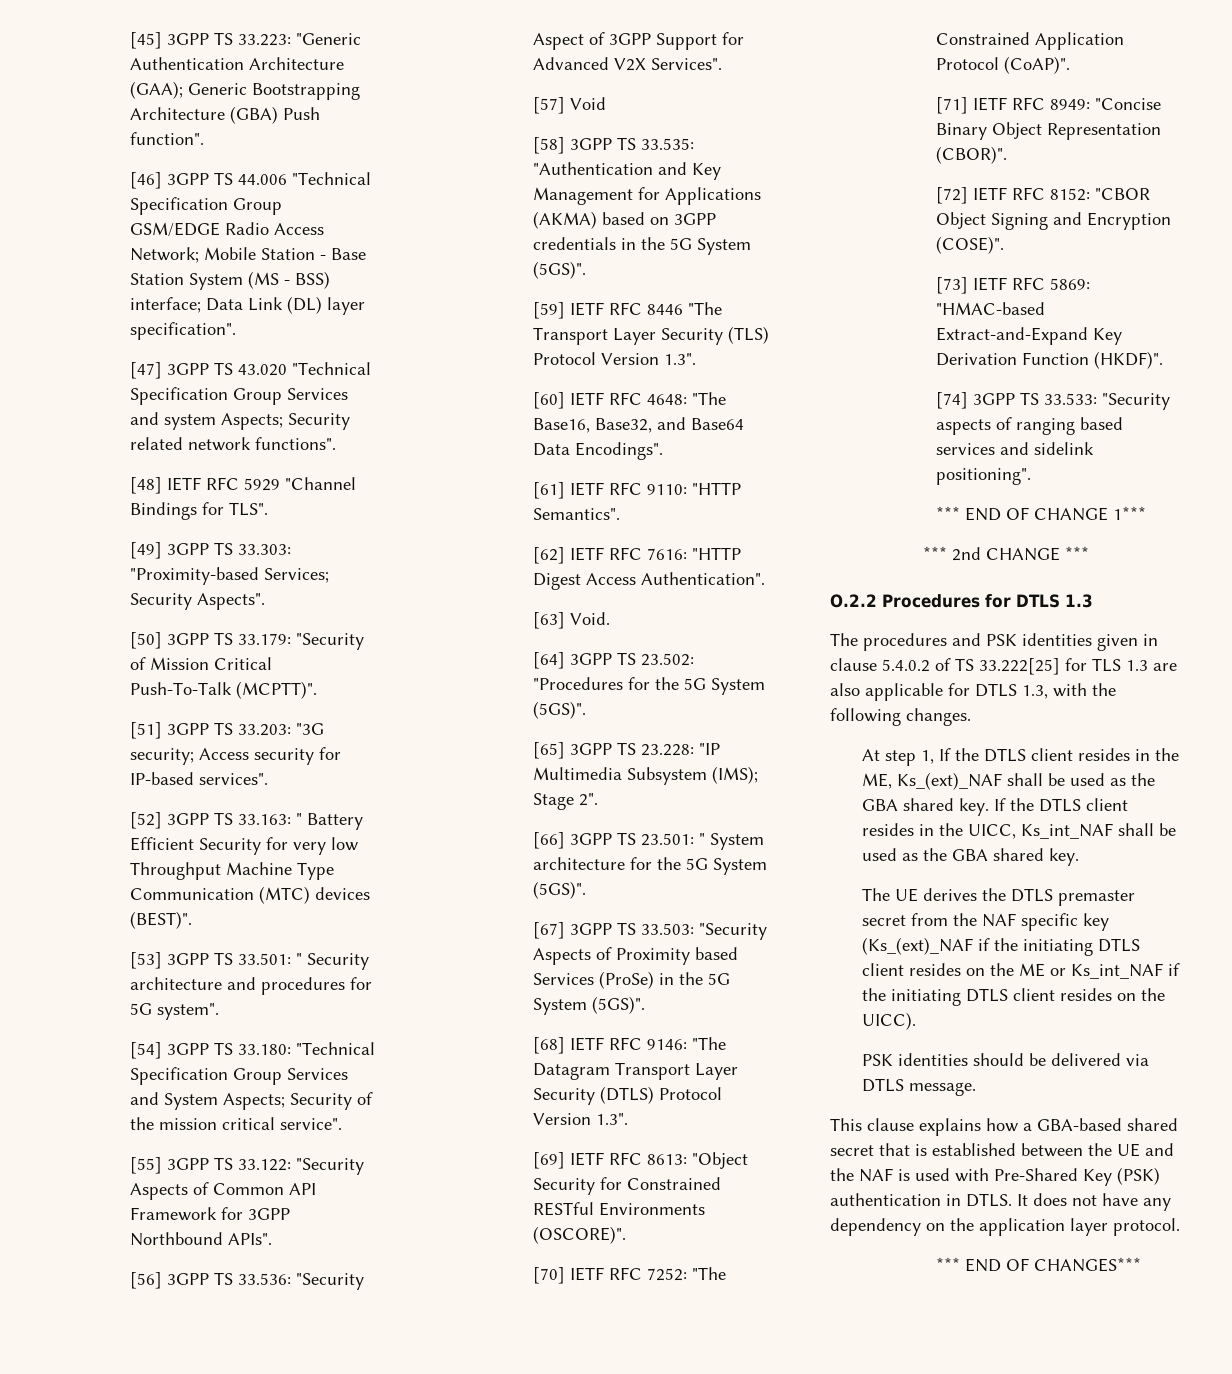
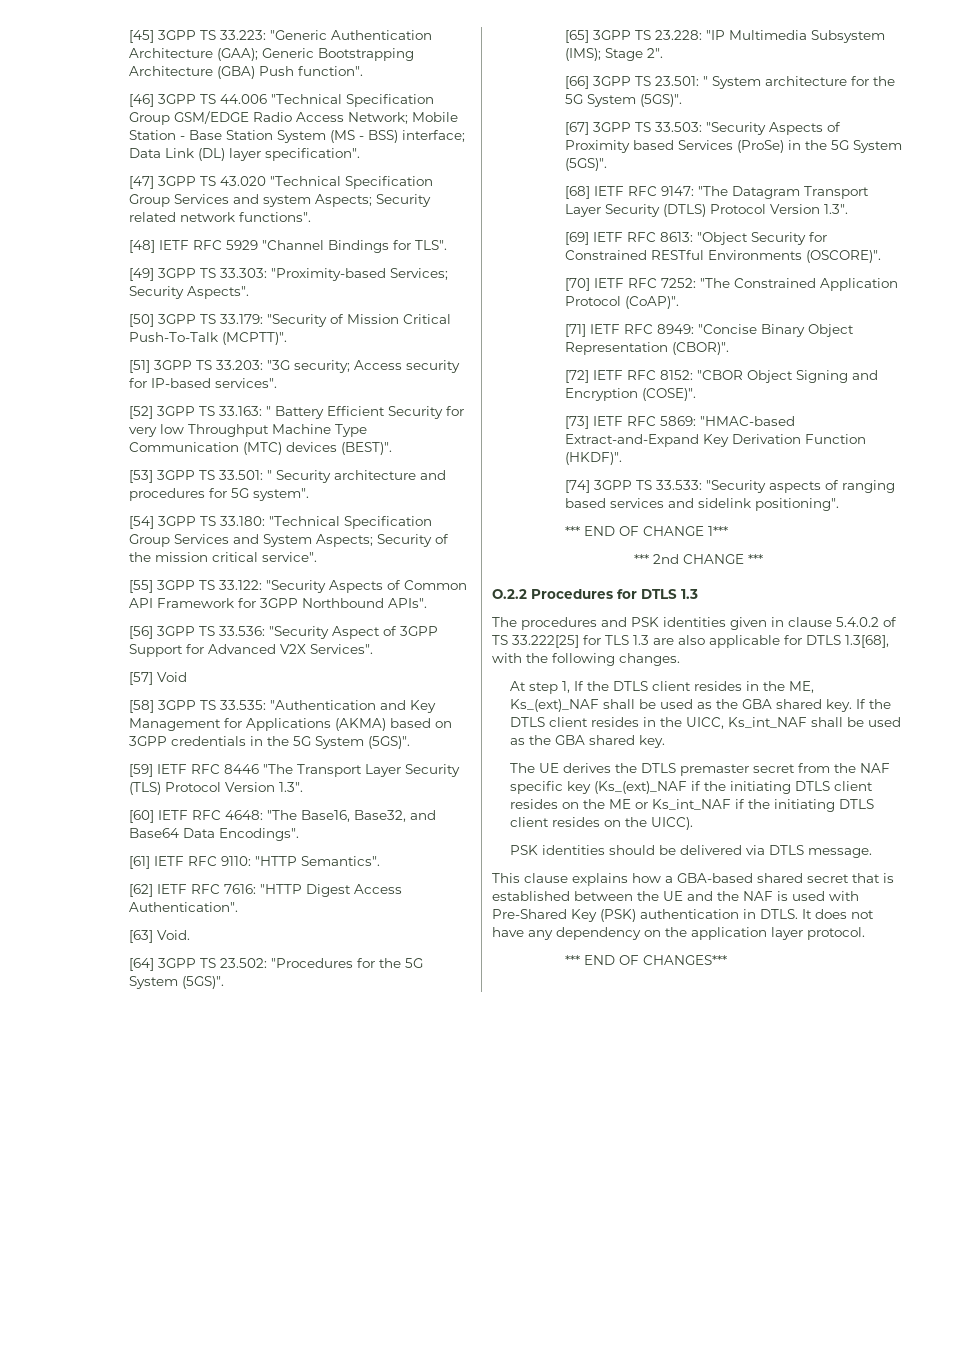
- [68] IETF RFC 9146: "The Datagram Transport Layer Security (DTLS) Protocol Version 1.3".
+ [68] IETF RFC 9147: "The Datagram Transport Layer Security (DTLS) Protocol Version 1.3".
- The procedures and PSK identities given in clause 5.4.0.2 of TS 33.222[25] for TLS 1.3 are also applicable for DTLS 1.3, with the following changes.
+ The procedures and PSK identities given in clause 5.4.0.2 of TS 33.222[25] for TLS 1.3 are also applicable for DTLS 1.3[68], with the following changes.

